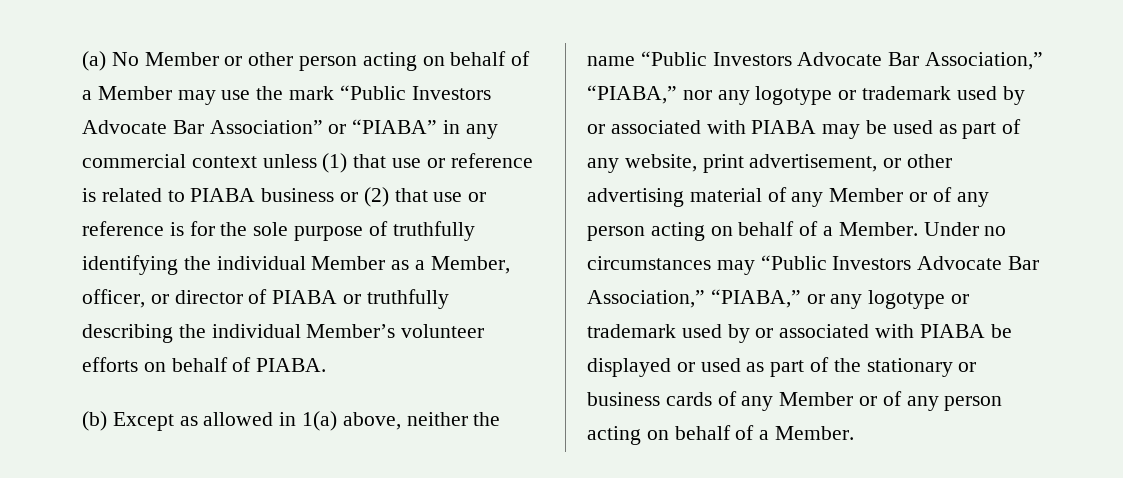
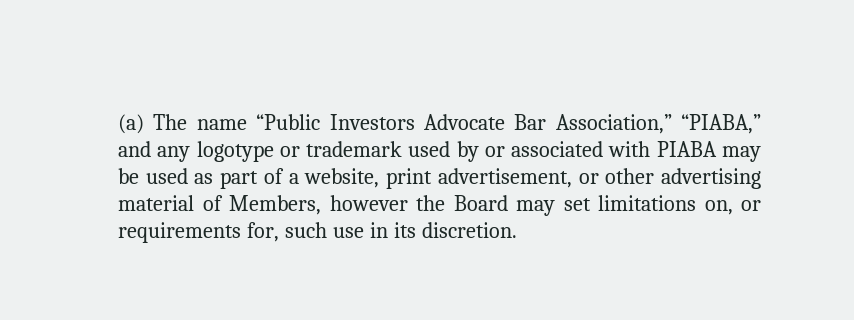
- (a) No Member or other person acting on behalf of a Member may use the mark “Public Investors Advocate Bar Association” or “PIABA” in any commercial context unless (1) that use or reference is related to PIABA business or (2) that use or reference is for the sole purpose of truthfully identifying the individual Member as a Member, officer, or director of PIABA or truthfully describing the individual Member’s volunteer efforts on behalf of PIABA.
- (b) Except as allowed in 1(a) above, neither the name “Public Investors Advocate Bar Association,” “PIABA,” nor any logotype or trademark used by or associated with PIABA may be used as part of any website, print advertisement, or other advertising material of any Member or of any person acting on behalf of a Member. Under no circumstances may “Public Investors Advocate Bar Association,” “PIABA,” or any logotype or trademark used by or associated with PIABA be displayed or used as part of the stationary or business cards of any Member or of any person acting on behalf of a Member.
+ (a) The name “Public Investors Advocate Bar Association,” “PIABA,” and any logotype or trademark used by or associated with PIABA may be used as part of a website, print advertisement, or other advertising material of Members, however the Board may set limitations on, or requirements for, such use in its discretion.

